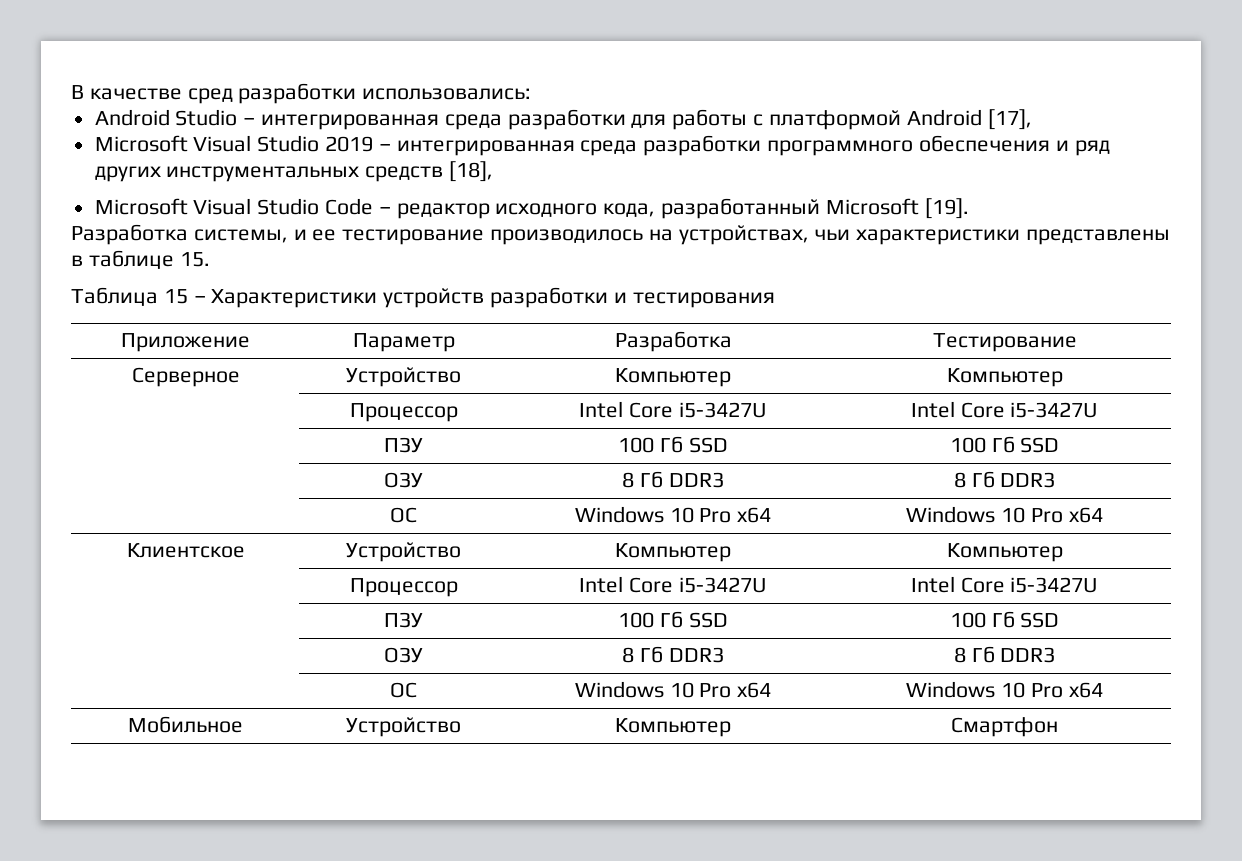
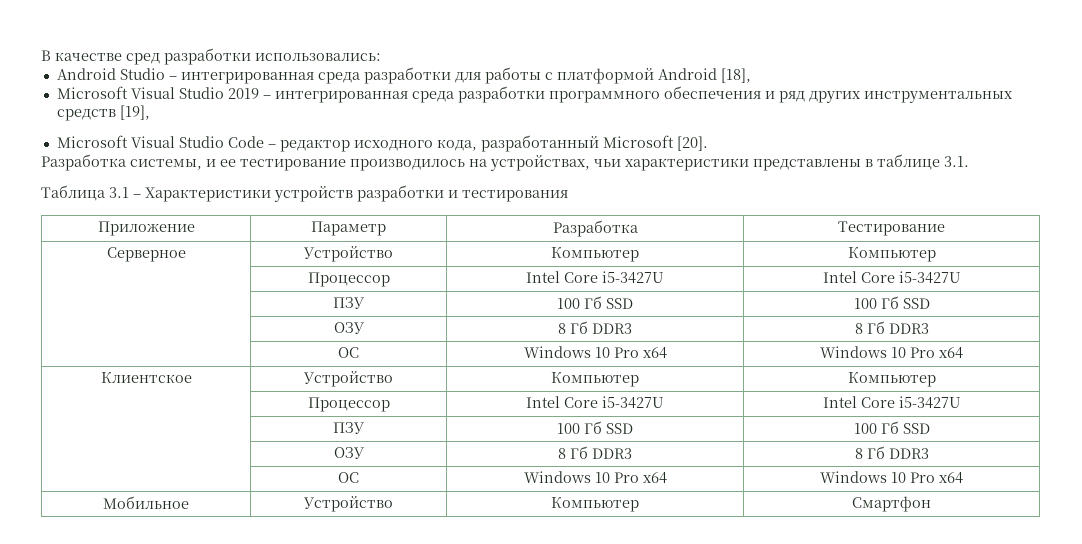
- Android Studio – интегрированная среда разработки для работы с платформой Android [17],
+ Android Studio – интегрированная среда разработки для работы с платформой Android [18],
- Microsoft Visual Studio 2019 – интегрированная среда разработки программного обеспечения и ряд других инструментальных средств [18],
+ Microsoft Visual Studio 2019 – интегрированная среда разработки программного обеспечения и ряд других инструментальных средств [19],
- Microsoft Visual Studio Code – редактор исходного кода, разработанный Microsoft [19].
+ Microsoft Visual Studio Code – редактор исходного кода, разработанный Microsoft [20].
- Разработка системы, и ее тестирование производилось на устройствах, чьи характеристики представлены в таблице 15.
+ Разработка системы, и ее тестирование производилось на устройствах, чьи характеристики представлены в таблице 3.1.
- Таблица 15 – Характеристики устройств разработки и тестирования
+ Таблица 3.1 – Характеристики устройств разработки и тестирования

